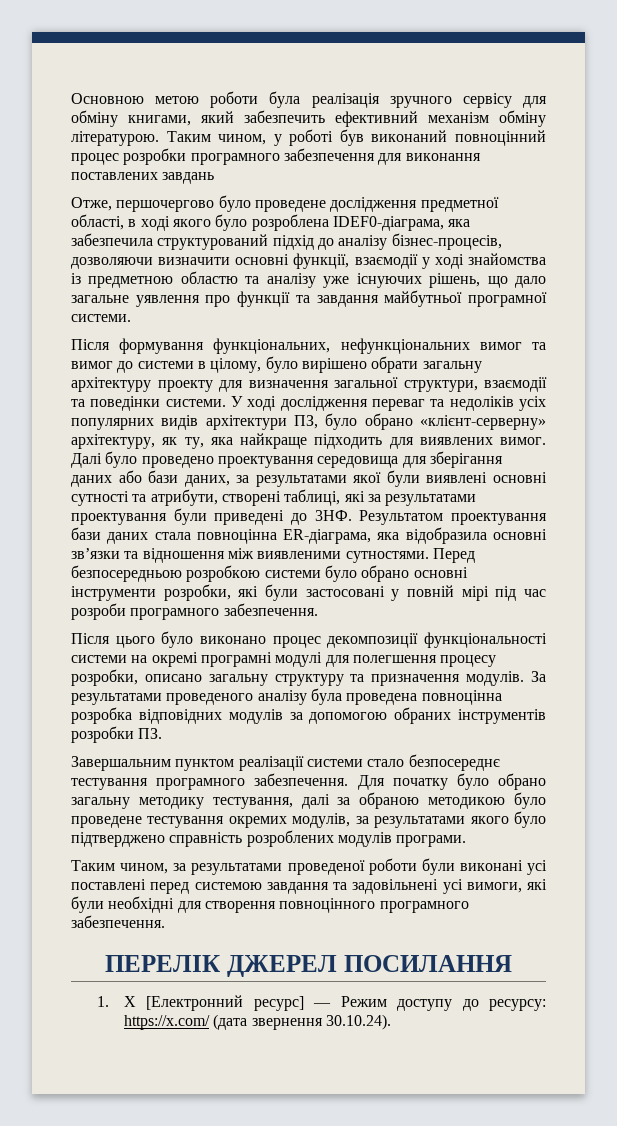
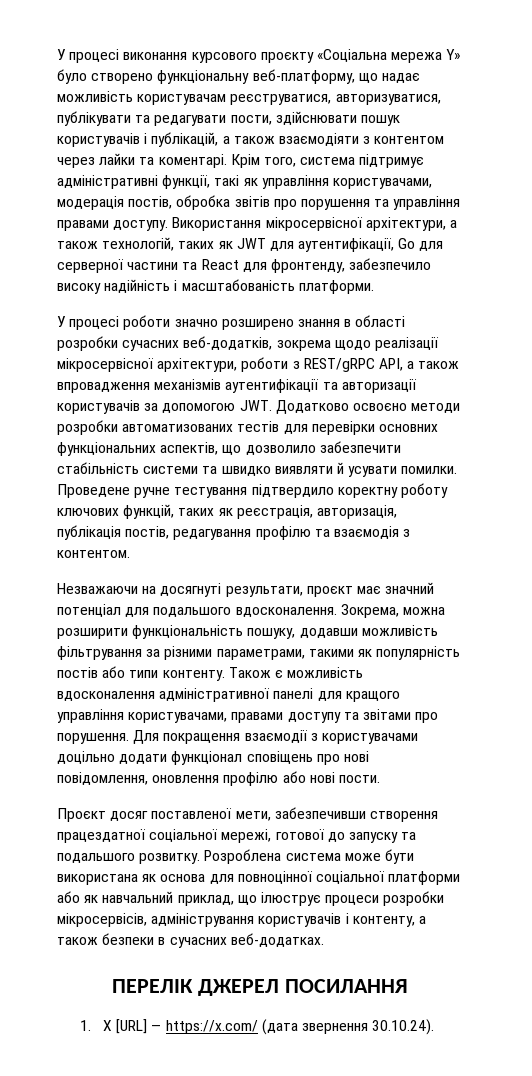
- Основною метою роботи була реалізація зручного сервісу для обміну книгами, який забезпечить ефективний механізм обміну літературою. Таким чином, у роботі був виконаний повноцінний процес розробки програмного забезпечення для виконання поставлених завдань
- Отже, першочергово було проведене дослідження предметної області, в ході якого було розроблена IDEF0-діаграма, яка забезпечила структурований підхід до аналізу бізнес-процесів, дозволяючи визначити основні функції, взаємодії у ході знайомства із предметною областю та аналізу уже існуючих рішень, що дало загальне уявлення про функції та завдання майбутньої програмної системи.
- Після формування функціональних, нефункціональних вимог та вимог до системи в цілому, було вирішено обрати загальну архітектуру проекту для визначення загальної структури, взаємодії та поведінки системи. У ході дослідження переваг та недоліків усіх популярних видів архітектури ПЗ, було обрано «клієнт-серверну» архітектуру, як ту, яка найкраще підходить для виявлених вимог. Далі було проведено проектування середовища для зберігання даних або бази даних, за результатами якої були виявлені основні сутності та атрибути, створені таблиці, які за результатами проектування були приведені до 3НФ. Результатом проектування бази даних стала повноцінна ER-діаграма, яка відобразила основні зв’язки та відношення між виявленими сутностями. Перед безпосередньою розробкою системи було обрано основні інструменти розробки, які були застосовані у повній мірі під час розроби програмного забезпечення.
- Після цього було виконано процес декомпозиції функціональності системи на окремі програмні модулі для полегшення процесу розробки, описано загальну структуру та призначення модулів. За результатами проведеного аналізу була проведена повноцінна розробка відповідних модулів за допомогою обраних інструментів розробки ПЗ.
- Завершальним пунктом реалізації системи стало безпосереднє тестування програмного забезпечення. Для початку було обрано загальну методику тестування, далі за обраною методикою було проведене тестування окремих модулів, за результатами якого було підтверджено справність розроблених модулів програми.
- Таким чином, за результатами проведеної роботи були виконані усі поставлені перед системою завдання та задовільнені усі вимоги, які були необхідні для створення повноцінного програмного забезпечення.
+ У процесі виконання курсового проєкту «Соціальна мережа Y» було створено функціональну веб-платформу, що надає можливість користувачам реєструватися, авторизуватися, публікувати та редагувати пости, здійснювати пошук користувачів і публікацій, а також взаємодіяти з контентом через лайки та коментарі. Крім того, система підтримує адміністративні функції, такі як управління користувачами, модерація постів, обробка звітів про порушення та управління правами доступу. Використання мікросервісної архітектури, а також технологій, таких як JWT для аутентифікації, Go для серверної частини та React для фронтенду, забезпечило високу надійність і масштабованість платформи.
+ У процесі роботи значно розширено знання в області розробки сучасних веб-додатків, зокрема щодо реалізації мікросервісної архітектури, роботи з REST/gRPC API, а також впровадження механізмів аутентифікації та авторизації користувачів за допомогою JWT. Додатково освоєно методи розробки автоматизованих тестів для перевірки основних функціональних аспектів, що дозволило забезпечити стабільність системи та швидко виявляти й усувати помилки. Проведене ручне тестування підтвердило коректну роботу ключових функцій, таких як реєстрація, авторизація, публікація постів, редагування профілю та взаємодія з контентом.
+ Незважаючи на досягнуті результати, проєкт має значний потенціал для подальшого вдосконалення. Зокрема, можна розширити функціональність пошуку, додавши можливість фільтрування за різними параметрами, такими як популярність постів або типи контенту. Також є можливість вдосконалення адміністративної панелі для кращого управління користувачами, правами доступу та звітами про порушення. Для покращення взаємодії з користувачами доцільно додати функціонал сповіщень про нові повідомлення, оновлення профілю або нові пости.
+ Проєкт досяг поставленої мети, забезпечивши створення працездатної соціальної мережі, готової до запуску та подальшого розвитку. Розроблена система може бути використана як основа для повноцінної соціальної платформи або як навчальний приклад, що ілюструє процеси розробки мікросервісів, адміністрування користувачів і контенту, а також безпеки в сучасних веб-додатках.
- 1. X [Електронний ресурс] — Режим доступу до ресурсу: https://x.com/ (дата звернення 30.10.24).
+ 1. X [URL] — https://x.com/ (дата звернення 30.10.24).

